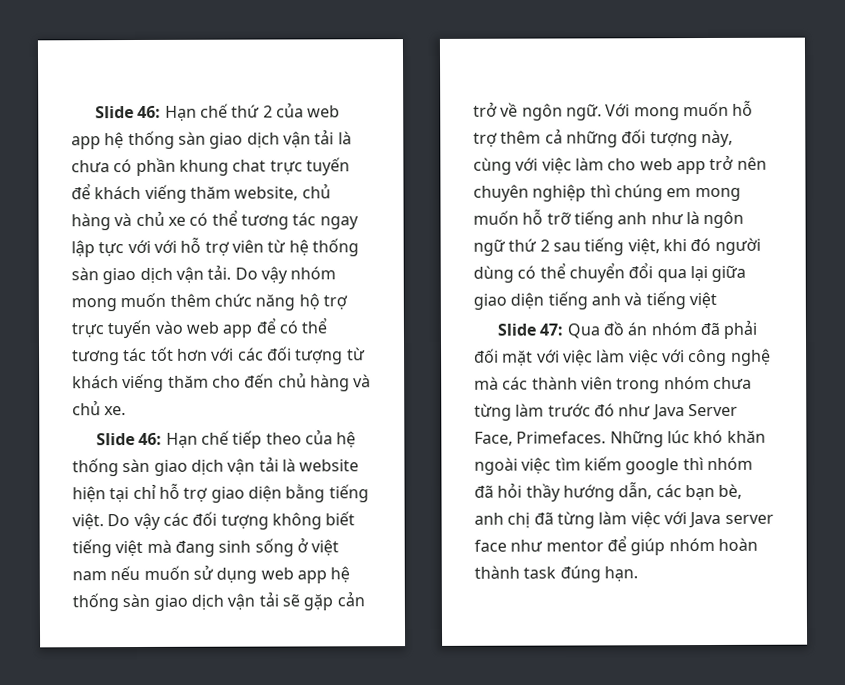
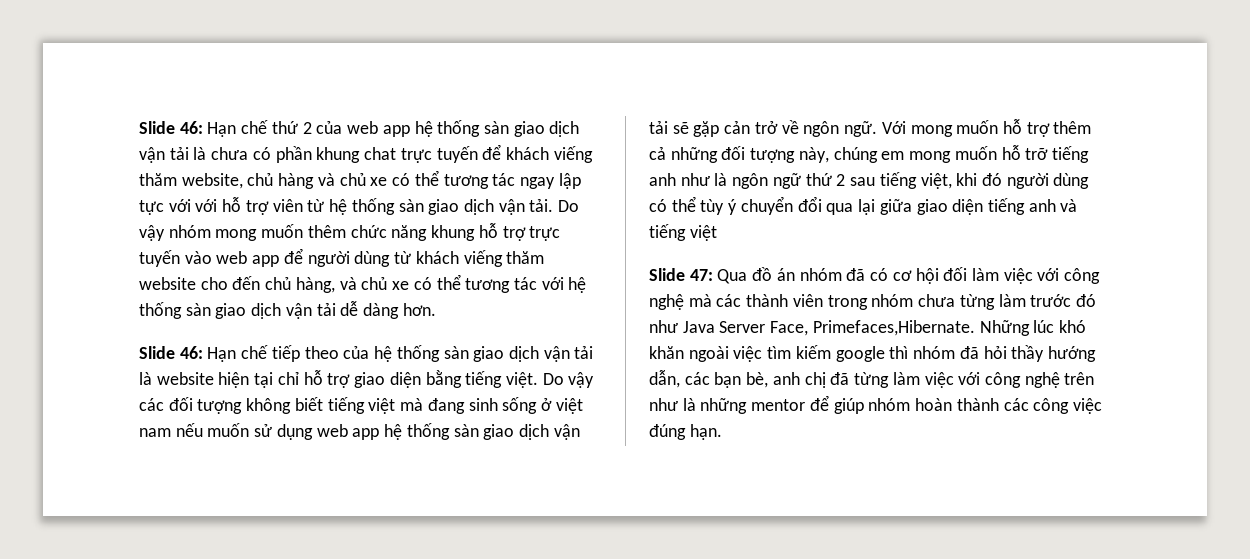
- Do vậy nhóm mong muốn thêm chức năng hộ trợ trực tuyến vào web app để có thể tương tác tốt hơn với các đối tượng từ khách viếng thăm cho đến chủ hàng và chủ xe.
+ Do vậy nhóm mong muốn thêm chức năng khung hỗ trợ trực tuyến vào web app để người dùng từ khách viếng thăm website cho đến chủ hàng, và chủ xe có thể tương tác với hệ thống sàn giao dịch vận tải dễ dàng hơn.
- Với mong muốn hỗ trợ thêm cả những đối tượng này, cùng với việc làm cho web app trở nên chuyên nghiệp thì chúng em mong muốn hỗ trỡ tiếng anh như là ngôn ngữ thứ 2 sau tiếng việt, khi đó người dùng có thể chuyển đổi qua lại giữa giao diện tiếng anh và tiếng việt
+ Với mong muốn hỗ trợ thêm cả những đối tượng này, chúng em mong muốn hỗ trỡ tiếng anh như là ngôn ngữ thứ 2 sau tiếng việt, khi đó người dùng có thể tùy ý chuyển đổi qua lại giữa giao diện tiếng anh và tiếng việt
- Slide 47: Qua đồ án nhóm đã phải đối mặt với việc làm việc với công nghệ mà các thành viên trong nhóm chưa từng làm trước đó như Java Server Face, Primefaces.
+ Slide 47: Qua đồ án nhóm đã có cơ hội đối làm việc với công nghệ mà các thành viên trong nhóm chưa từng làm trước đó như Java Server Face, Primefaces,Hibernate.
- Những lúc khó khăn ngoài việc tìm kiếm google thì nhóm đã hỏi thầy hướng dẫn, các bạn bè, anh chị đã từng làm việc với Java server face như mentor để giúp nhóm hoàn thành task đúng hạn.
+ Những lúc khó khăn ngoài việc tìm kiếm google thì nhóm đã hỏi thầy hướng dẫn, các bạn bè, anh chị đã từng làm việc với công nghệ trên như là những mentor để giúp nhóm hoàn thành các công việc đúng hạn.

